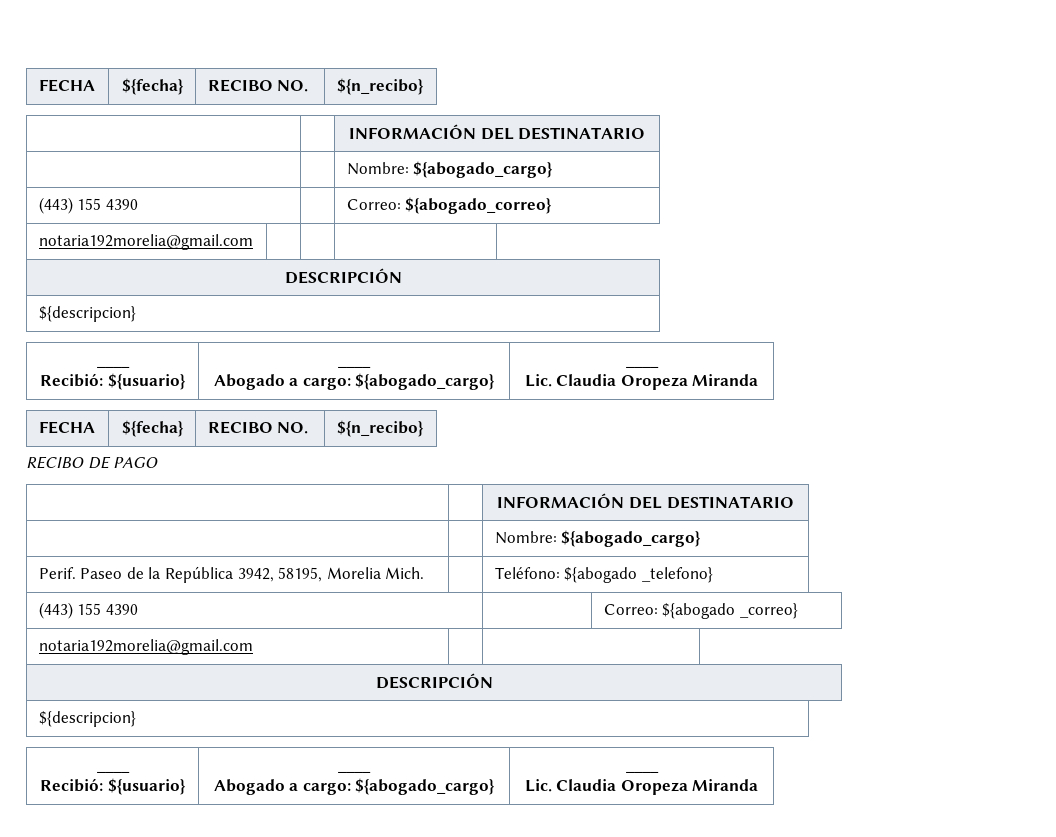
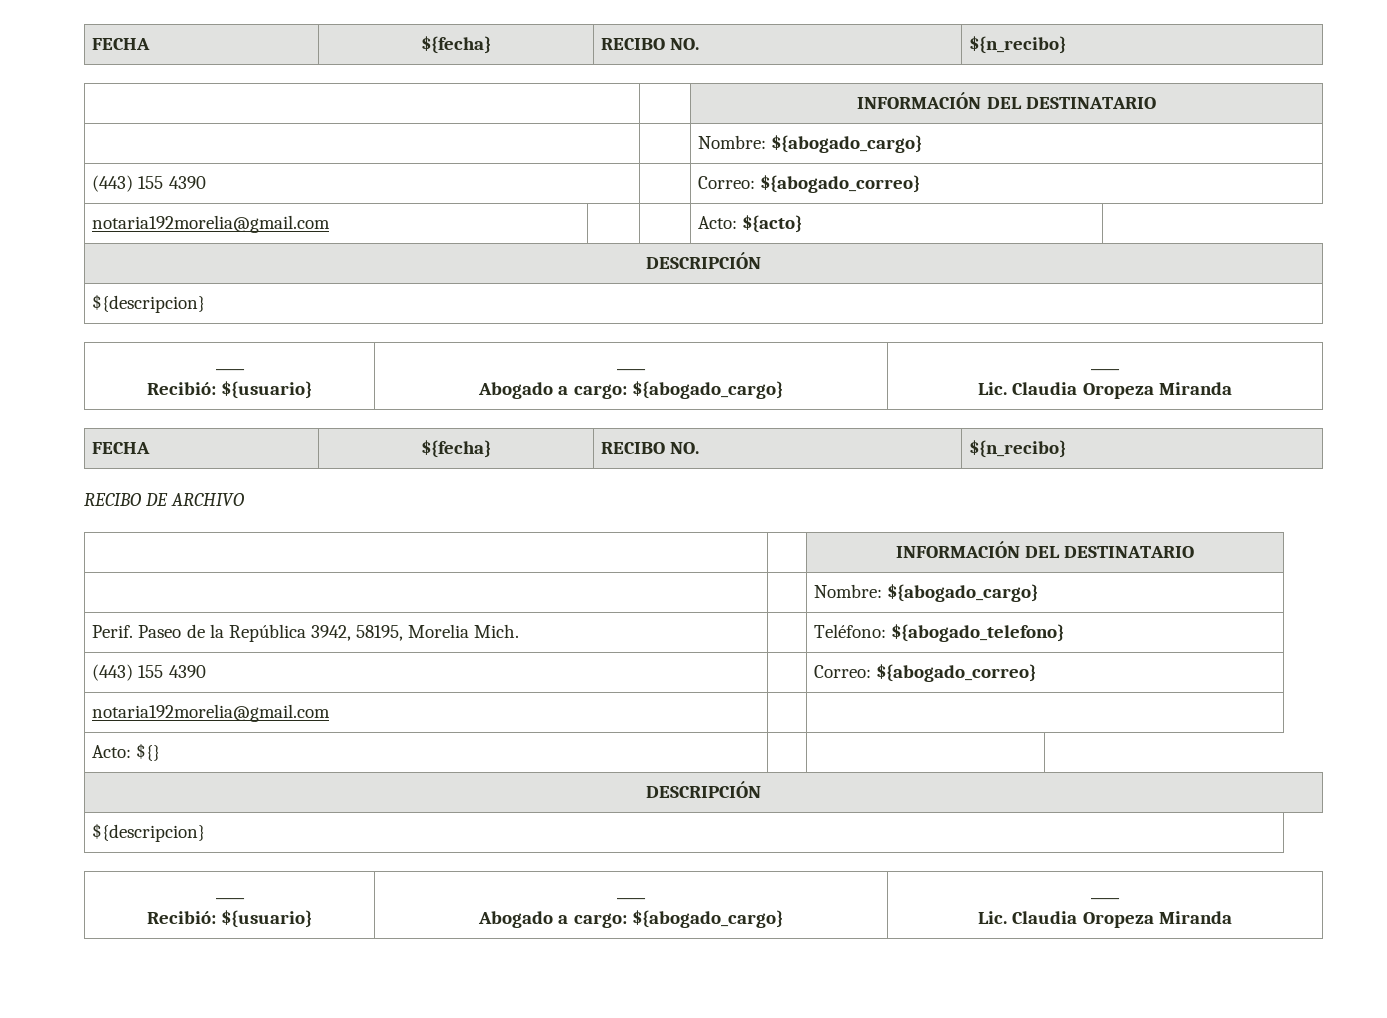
- notaria192morelia@gmail.com | | |
+ notaria192morelia@gmail.com | | | Acto: ${acto}
- RECIBO DE PAGO
+ RECIBO DE ARCHIVO
- Perif. Paseo de la República 3942, 58195, Morelia Mich. | | Teléfono: ${abogado _telefono}
- (443) 155 4390 | | Correo: ${abogado _correo}
+ Perif. Paseo de la República 3942, 58195, Morelia Mich. | | Teléfono: ${abogado_telefono}
+ (443) 155 4390 | | Correo: ${abogado_correo}
  notaria192morelia@gmail.com | |
+ Acto: ${} | |

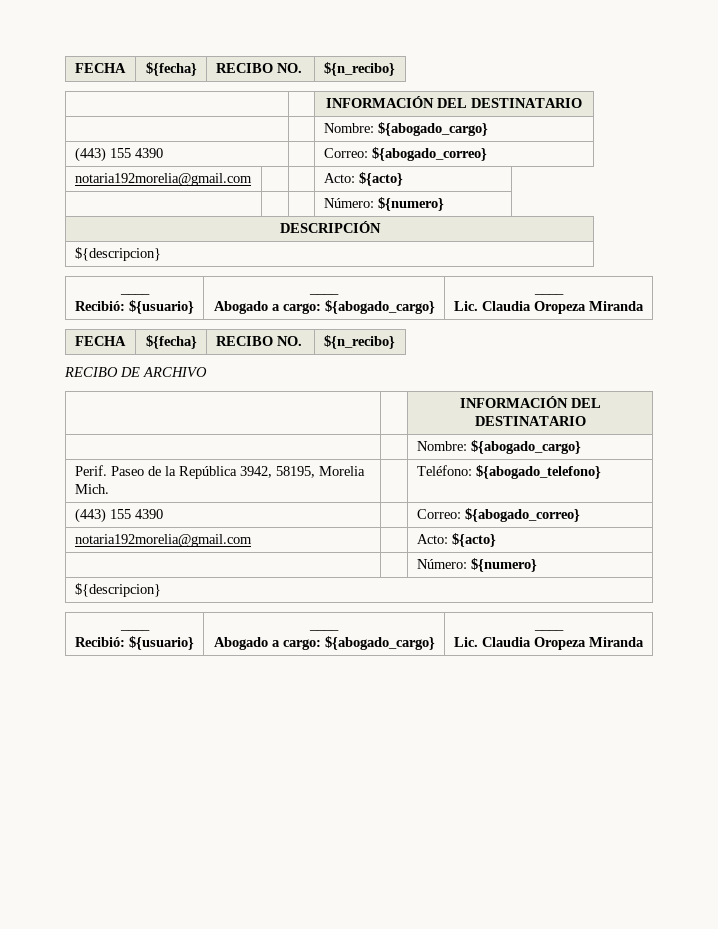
+ | | | Número: ${numero}
  Perif. Paseo de la República 3942, 58195, Morelia Mich. | | Teléfono: ${abogado_telefono}
  (443) 155 4390 | | Correo: ${abogado_correo}
- notaria192morelia@gmail.com | |
- Acto: ${} | |
- DESCRIPCIÓN
+ notaria192morelia@gmail.com | | Acto: ${acto}
+ | | Número: ${numero}

